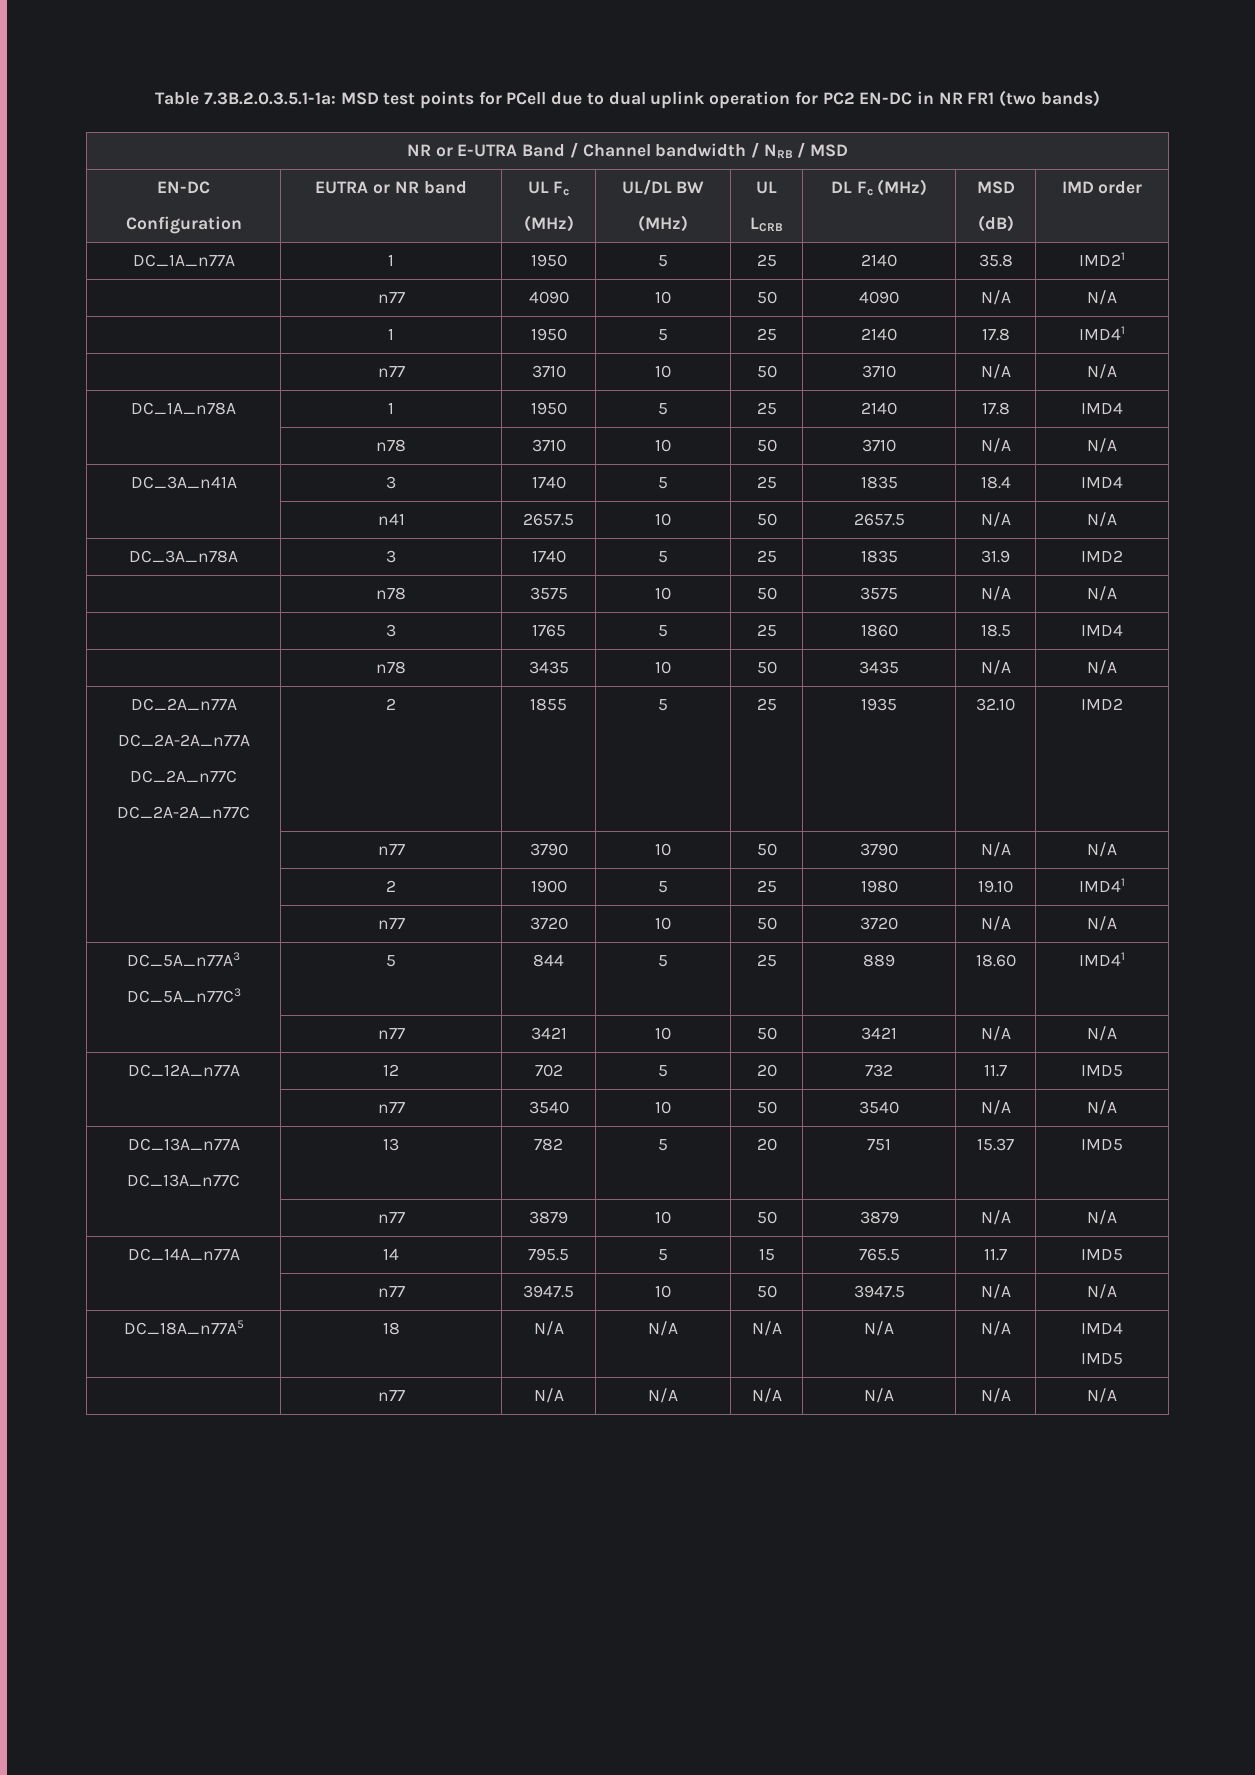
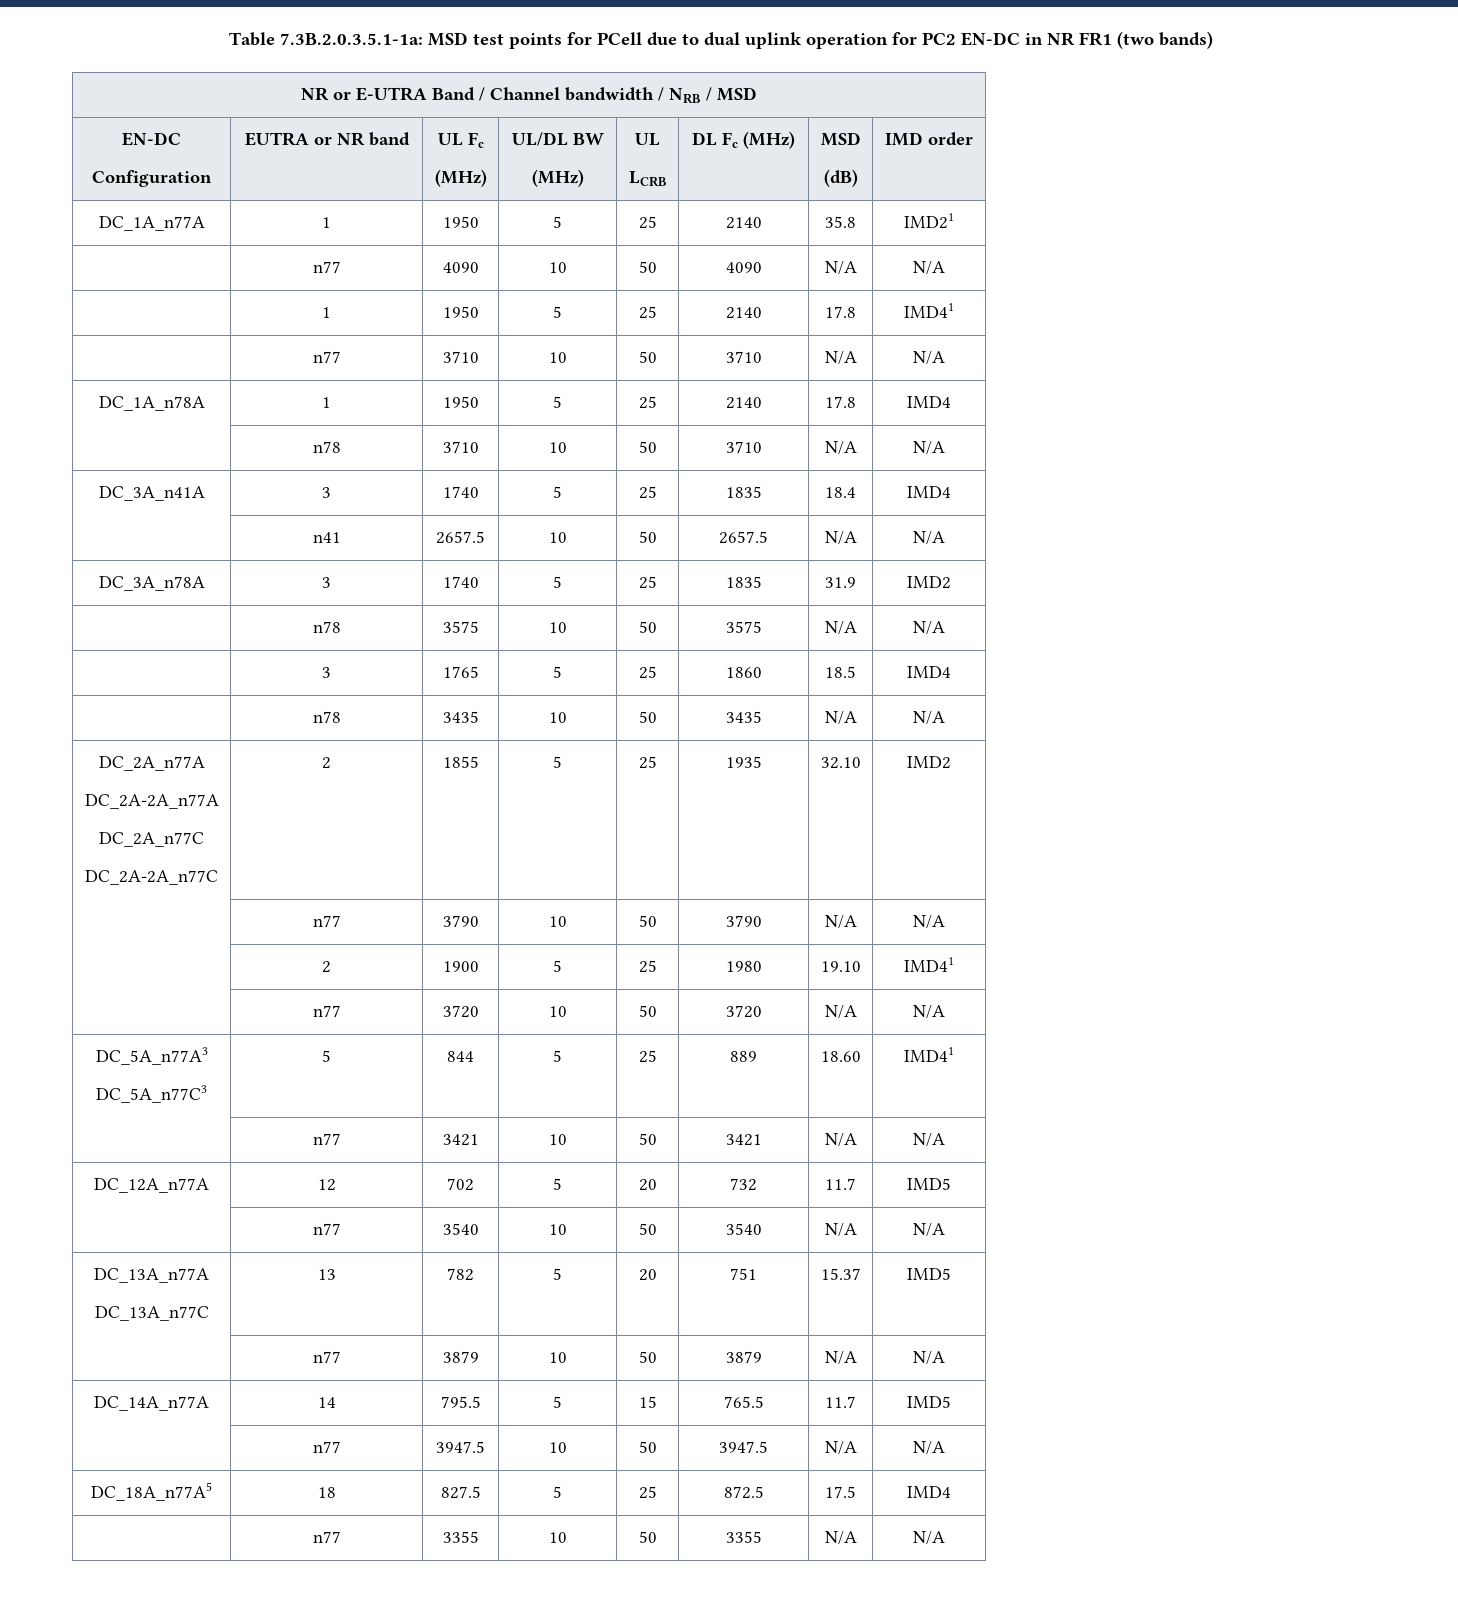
- DC_18A_n77A5 | 18 | N/A | N/A | N/A | N/A | N/A | IMD4
- IMD5
- | n77 | N/A | N/A | N/A | N/A | N/A | N/A
+ DC_18A_n77A5 | 18 | 827.5 | 5 | 25 | 872.5 | 17.5 | IMD4
+ | n77 | 3355 | 10 | 50 | 3355 | N/A | N/A

